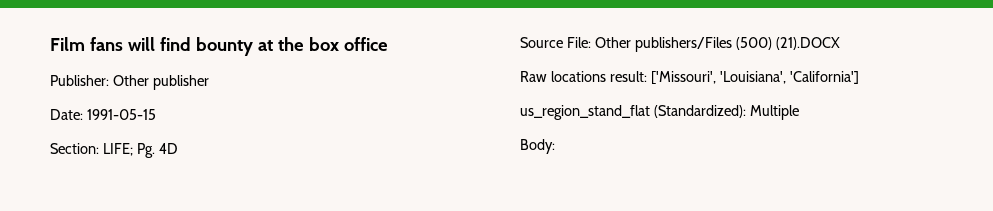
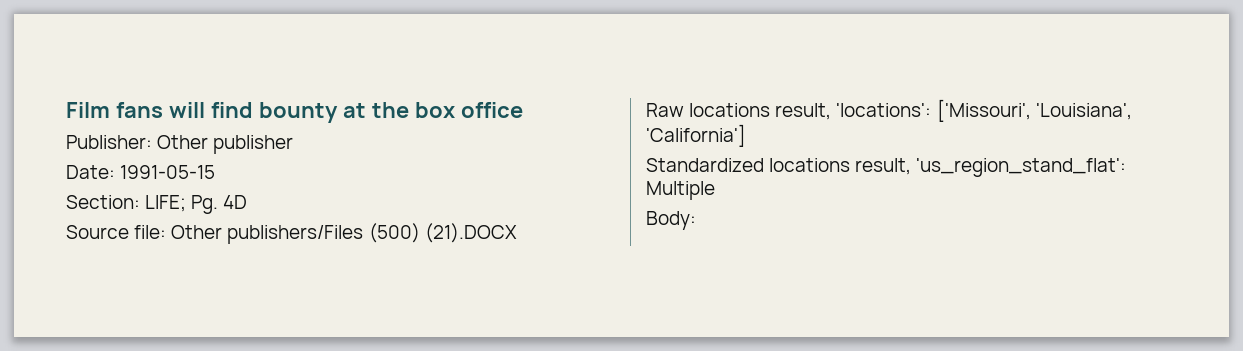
- Source File: Other publishers/Files (500) (21).DOCX
+ Source file: Other publishers/Files (500) (21).DOCX
- Raw locations result: ['Missouri', 'Louisiana', 'California']
+ Raw locations result, 'locations': ['Missouri', 'Louisiana', 'California']
- us_region_stand_flat (Standardized): Multiple
+ Standardized locations result, 'us_region_stand_flat': Multiple

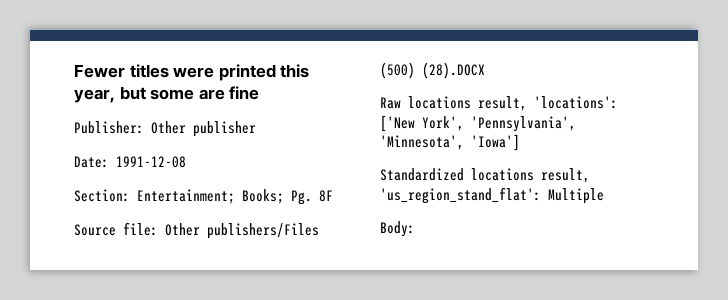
- Film fans will find bounty at the box office
+ Fewer titles were printed this year, but some are fine
- Date: 1991-05-15
+ Date: 1991-12-08
- Section: LIFE; Pg. 4D
+ Section: Entertainment; Books; Pg. 8F
- Source file: Other publishers/Files (500) (21).DOCX
+ Source file: Other publishers/Files (500) (28).DOCX
- Raw locations result, 'locations': ['Missouri', 'Louisiana', 'California']
+ Raw locations result, 'locations': ['New York', 'Pennsylvania', 'Minnesota', 'Iowa']

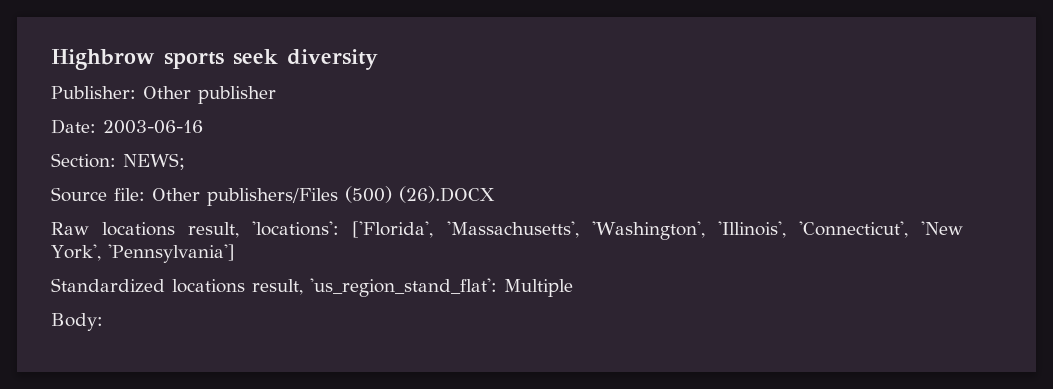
- Fewer titles were printed this year, but some are fine
+ Highbrow sports seek diversity
- Date: 1991-12-08
+ Date: 2003-06-16
- Section: Entertainment; Books; Pg. 8F
+ Section: NEWS;
- Source file: Other publishers/Files (500) (28).DOCX
+ Source file: Other publishers/Files (500) (26).DOCX
- Raw locations result, 'locations': ['New York', 'Pennsylvania', 'Minnesota', 'Iowa']
+ Raw locations result, 'locations': ['Florida', 'Massachusetts', 'Washington', 'Illinois', 'Connecticut', 'New York', 'Pennsylvania']

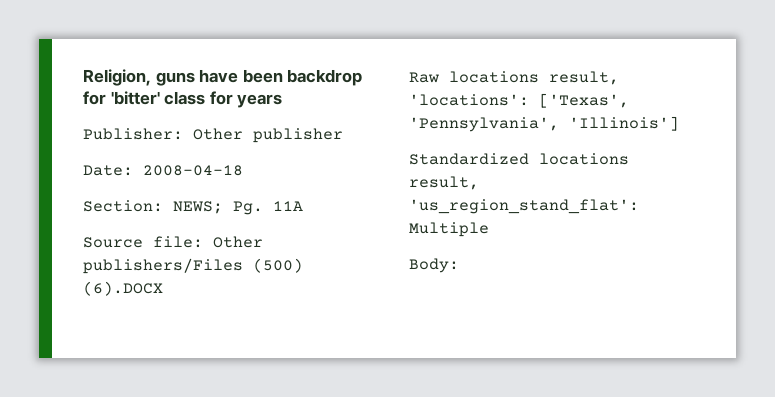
- Highbrow sports seek diversity
+ Religion, guns have been backdrop for 'bitter' class for years
- Date: 2003-06-16
+ Date: 2008-04-18
- Section: NEWS;
+ Section: NEWS; Pg. 11A
- Source file: Other publishers/Files (500) (26).DOCX
+ Source file: Other publishers/Files (500) (6).DOCX
- Raw locations result, 'locations': ['Florida', 'Massachusetts', 'Washington', 'Illinois', 'Connecticut', 'New York', 'Pennsylvania']
+ Raw locations result, 'locations': ['Texas', 'Pennsylvania', 'Illinois']

